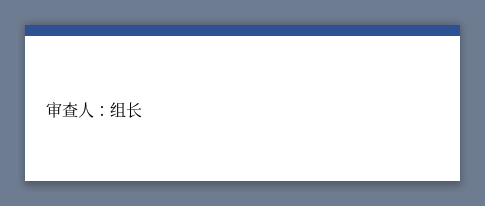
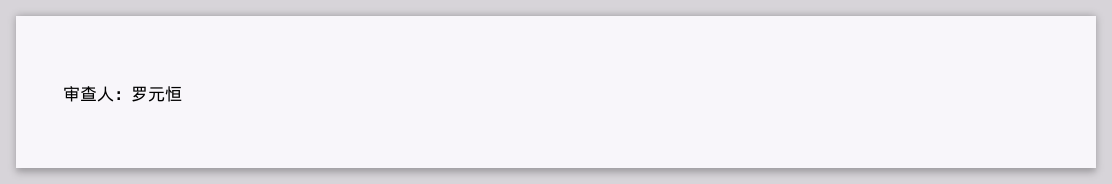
- 审查人：组长
+ 审查人：罗元恒

